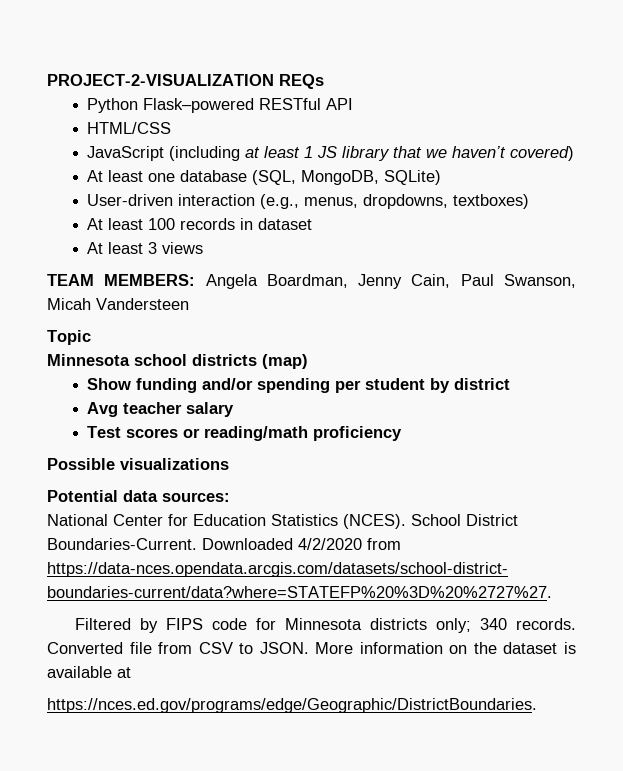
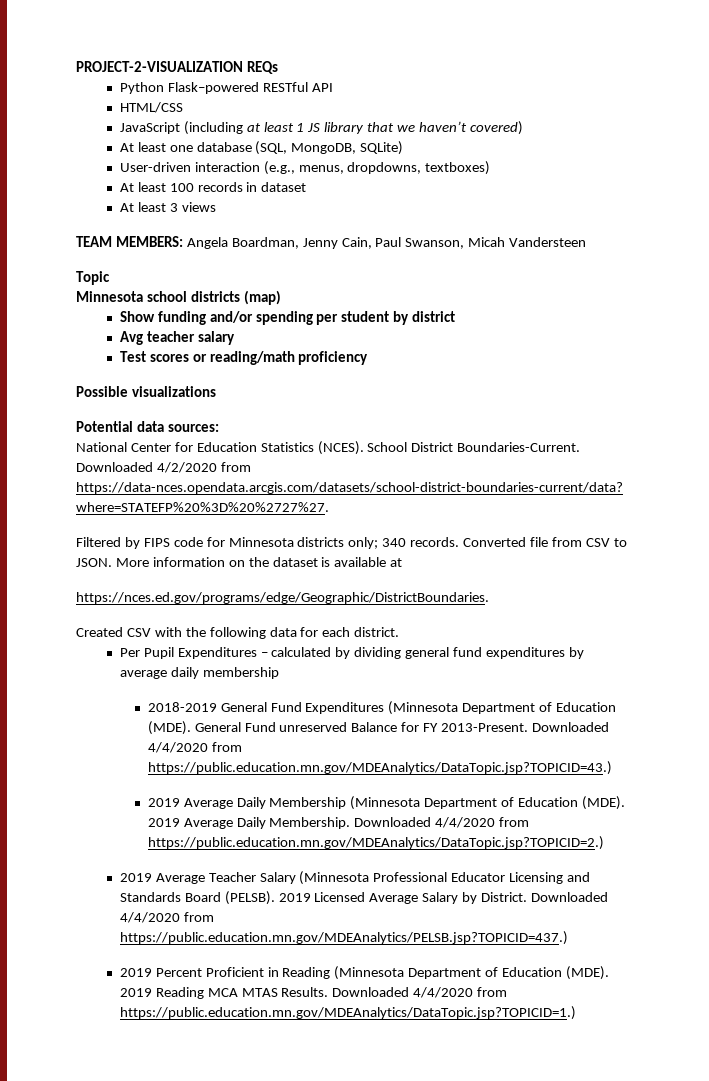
+ Created CSV with the following data for each district.
+ Per Pupil Expenditures – calculated by dividing general fund expenditures by average daily membership
+ 2018-2019 General Fund Expenditures (Minnesota Department of Education (MDE). General Fund unreserved Balance for FY 2013-Present. Downloaded 4/4/2020 from https://public.education.mn.gov/MDEAnalytics/DataTopic.jsp?TOPICID=43.)
+ 2019 Average Daily Membership (Minnesota Department of Education (MDE). 2019 Average Daily Membership. Downloaded 4/4/2020 from https://public.education.mn.gov/MDEAnalytics/DataTopic.jsp?TOPICID=2.)
+ 2019 Average Teacher Salary (Minnesota Professional Educator Licensing and Standards Board (PELSB). 2019 Licensed Average Salary by District. Downloaded 4/4/2020 from https://public.education.mn.gov/MDEAnalytics/PELSB.jsp?TOPICID=437.)
+ 2019 Percent Proficient in Reading (Minnesota Department of Education (MDE). 2019 Reading MCA MTAS Results. Downloaded 4/4/2020 from https://public.education.mn.gov/MDEAnalytics/DataTopic.jsp?TOPICID=1.)

